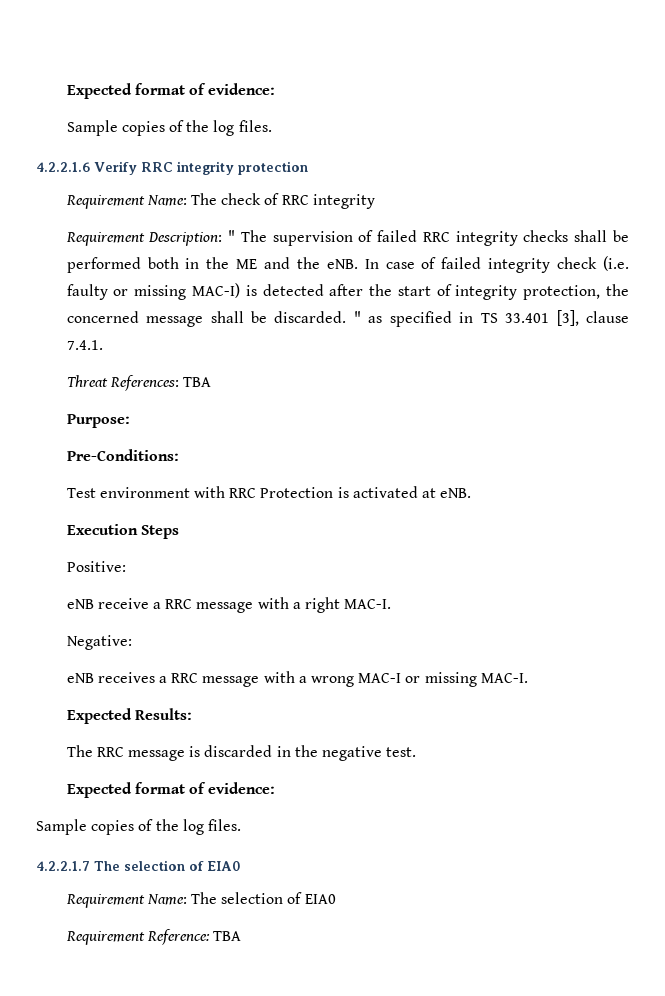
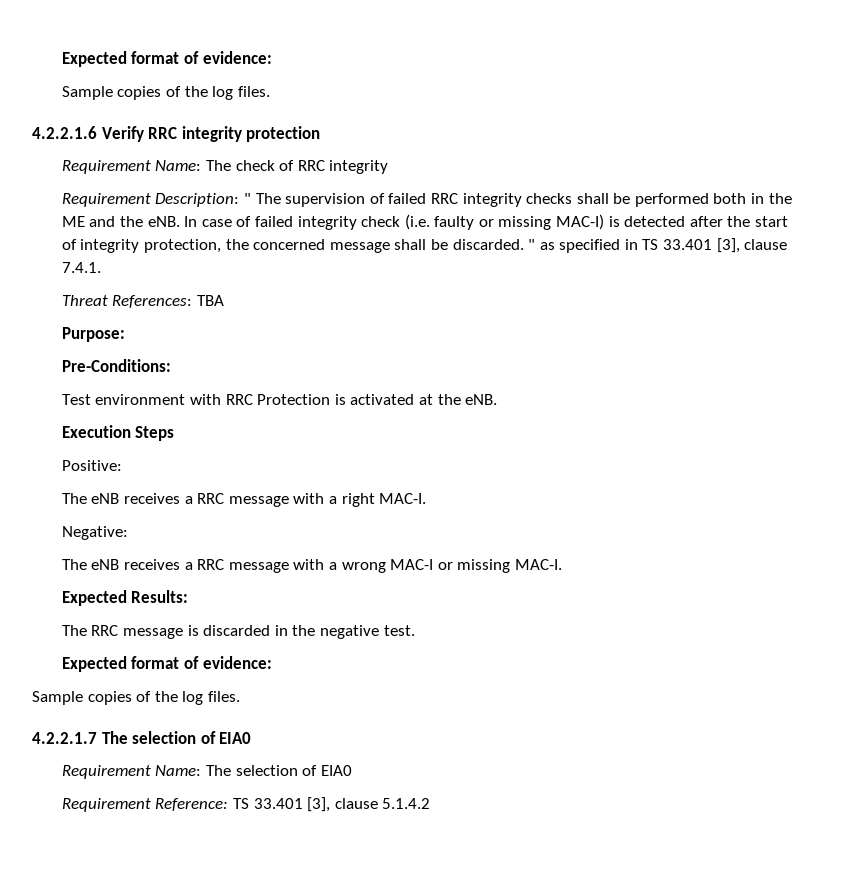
- Test environment with RRC Protection is activated at eNB.
+ Test environment with RRC Protection is activated at the eNB.
- eNB receive a RRC message with a right MAC-I.
+ The eNB receives a RRC message with a right MAC-I.
- eNB receives a RRC message with a wrong MAC-I or missing MAC-I.
+ The eNB receives a RRC message with a wrong MAC-I or missing MAC-I.
- Requirement Reference: TBA
+ Requirement Reference: TS 33.401 [3], clause 5.1.4.2

